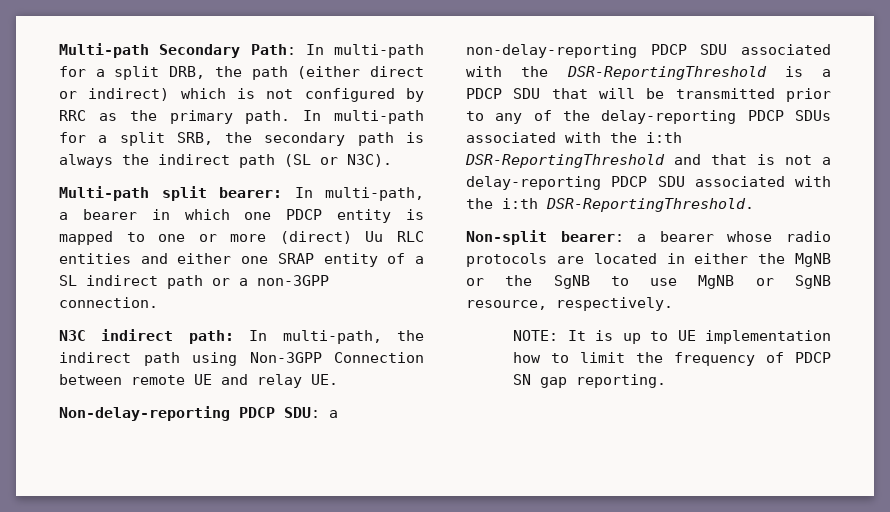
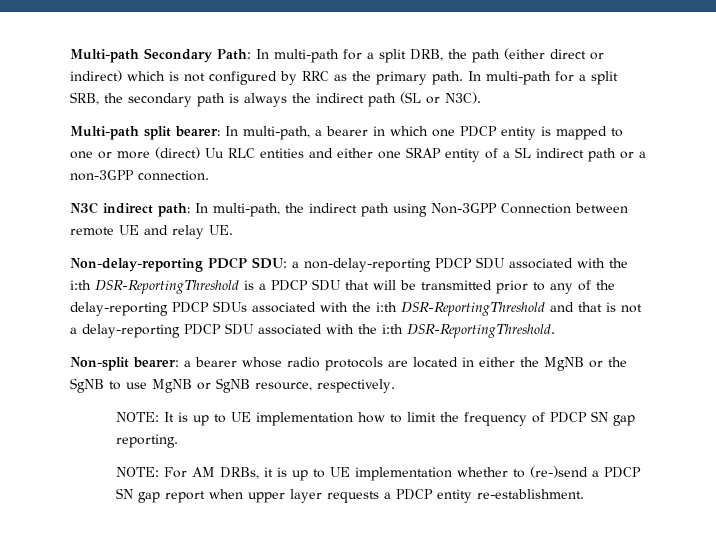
- Non-delay-reporting PDCP SDU: a non-delay-reporting PDCP SDU associated with the DSR-ReportingThreshold is a PDCP SDU that will be transmitted prior to any of the delay-reporting PDCP SDUs associated with the i:th DSR-ReportingThreshold and that is not a delay-reporting PDCP SDU associated with the i:th DSR-ReportingThreshold.
+ Non-delay-reporting PDCP SDU: a non-delay-reporting PDCP SDU associated with the i:th DSR-ReportingThreshold is a PDCP SDU that will be transmitted prior to any of the delay-reporting PDCP SDUs associated with the i:th DSR-ReportingThreshold and that is not a delay-reporting PDCP SDU associated with the i:th DSR-ReportingThreshold.
+ NOTE: For AM DRBs, it is up to UE implementation whether to (re-)send a PDCP SN gap report when upper layer requests a PDCP entity re-establishment.

